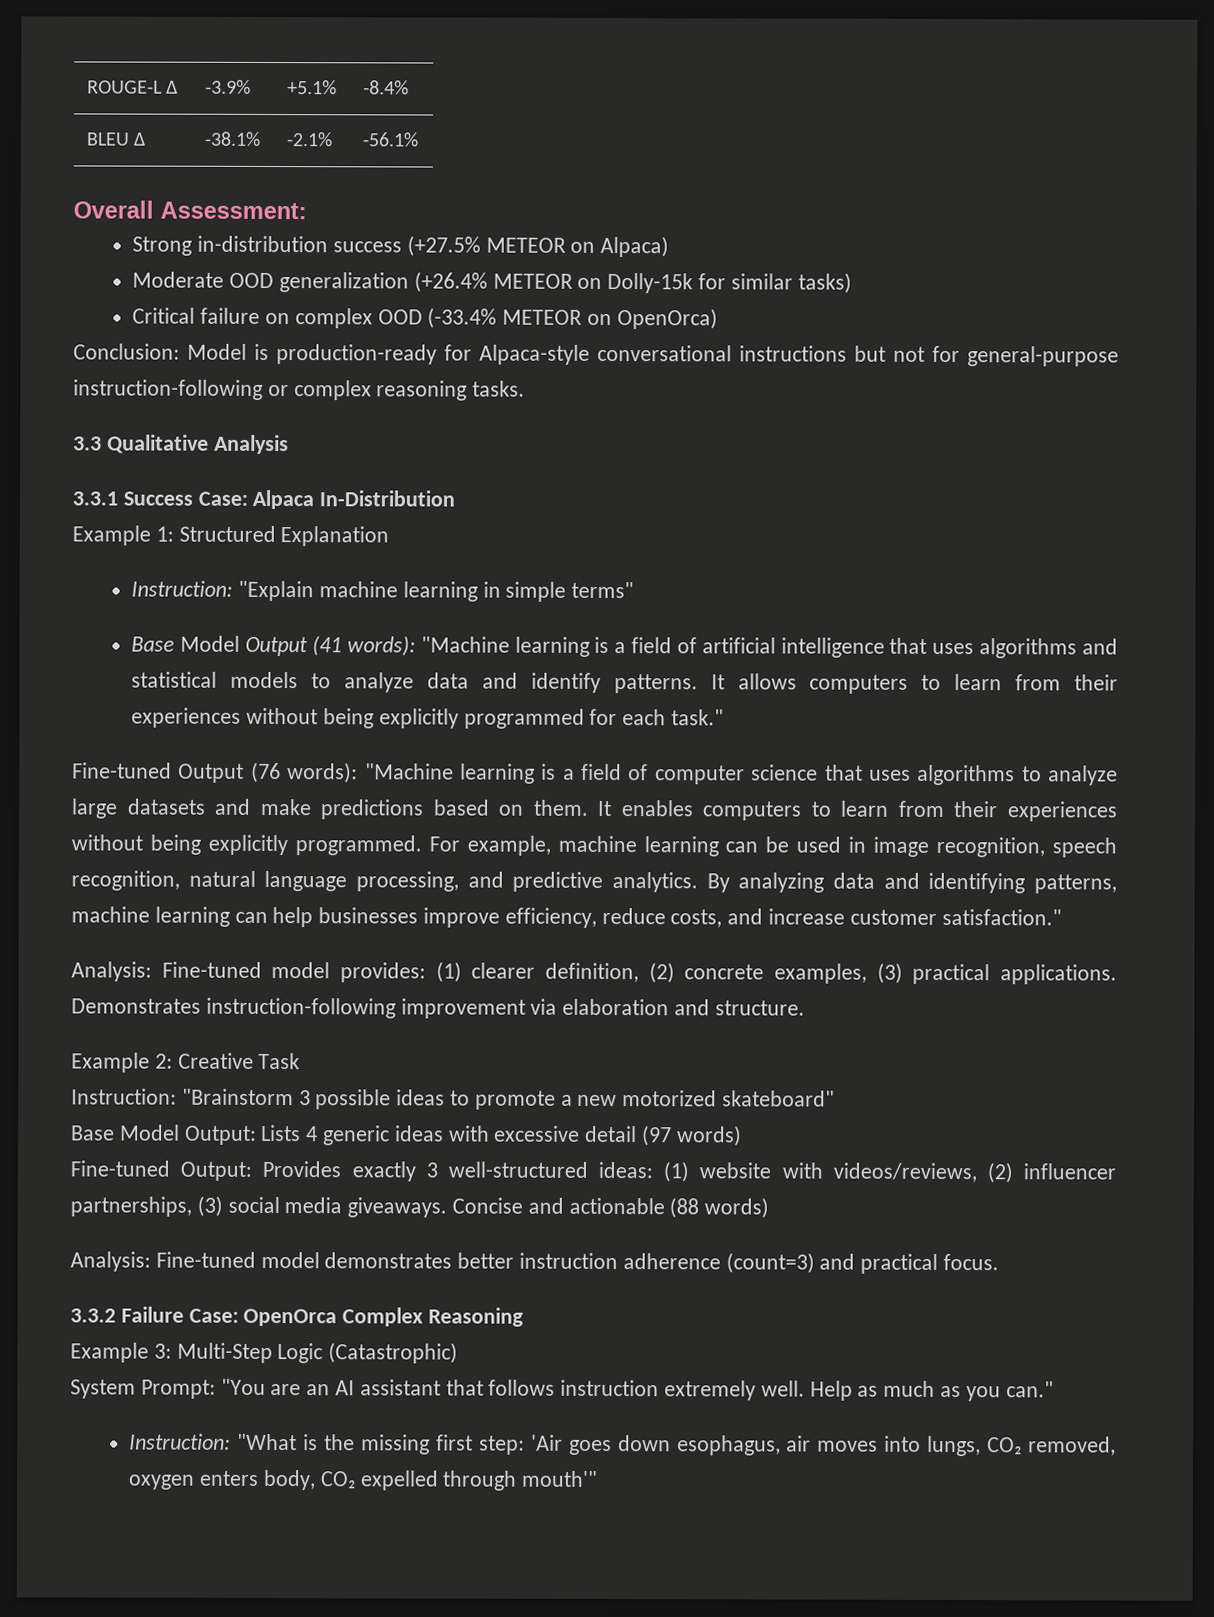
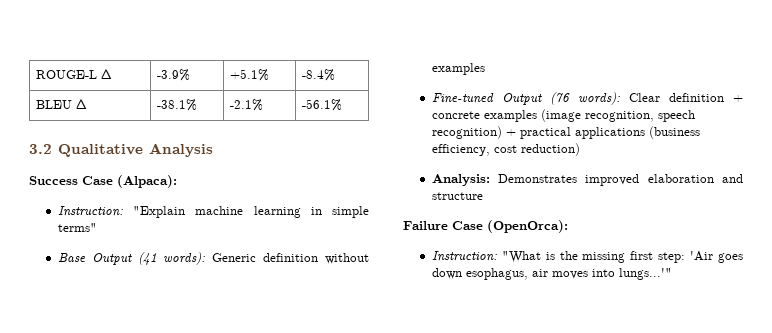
- Overall Assessment:
- Strong in-distribution success (+27.5% METEOR on Alpaca)
- Moderate OOD generalization (+26.4% METEOR on Dolly-15k for similar tasks)
- Critical failure on complex OOD (-33.4% METEOR on OpenOrca)
- Conclusion: Model is production-ready for Alpaca-style conversational instructions but not for general-purpose instruction-following or complex reasoning tasks.
- 3.3 Qualitative Analysis
- 3.3.1 Success Case: Alpaca In-Distribution
- Example 1: Structured Explanation
+ 3.2 Qualitative Analysis
+ Success Case (Alpaca):
- Base Model Output (41 words): "Machine learning is a field of artificial intelligence that uses algorithms and statistical models to analyze data and identify patterns. It allows computers to learn from their experiences without being explicitly programmed for each task."
- Fine-tuned Output (76 words): "Machine learning is a field of computer science that uses algorithms to analyze large datasets and make predictions based on them. It enables computers to learn from their experiences without being explicitly programmed. For example, machine learning can be used in image recognition, speech recognition, natural language processing, and predictive analytics. By analyzing data and identifying patterns, machine learning can help businesses improve efficiency, reduce costs, and increase customer satisfaction."
- Analysis: Fine-tuned model provides: (1) clearer definition, (2) concrete examples, (3) practical applications. Demonstrates instruction-following improvement via elaboration and structure.
- Example 2: Creative Task
- Instruction: "Brainstorm 3 possible ideas to promote a new motorized skateboard"
- Base Model Output: Lists 4 generic ideas with excessive detail (97 words)
- Fine-tuned Output: Provides exactly 3 well-structured ideas: (1) website with videos/reviews, (2) influencer partnerships, (3) social media giveaways. Concise and actionable (88 words)
- Analysis: Fine-tuned model demonstrates better instruction adherence (count=3) and practical focus.
- 3.3.2 Failure Case: OpenOrca Complex Reasoning
- Example 3: Multi-Step Logic (Catastrophic)
- System Prompt: "You are an AI assistant that follows instruction extremely well. Help as much as you can."
+ Base Output (41 words): Generic definition without examples
+ Fine-tuned Output (76 words): Clear definition + concrete examples (image recognition, speech recognition) + practical applications (business efficiency, cost reduction)
+ Analysis: Demonstrates improved elaboration and structure
+ Failure Case (OpenOrca):
- Instruction: "What is the missing first step: 'Air goes down esophagus, air moves into lungs, CO₂ removed, oxygen enters body, CO₂ expelled through mouth'"
+ Instruction: "What is the missing first step: 'Air goes down esophagus, air moves into lungs...'"

